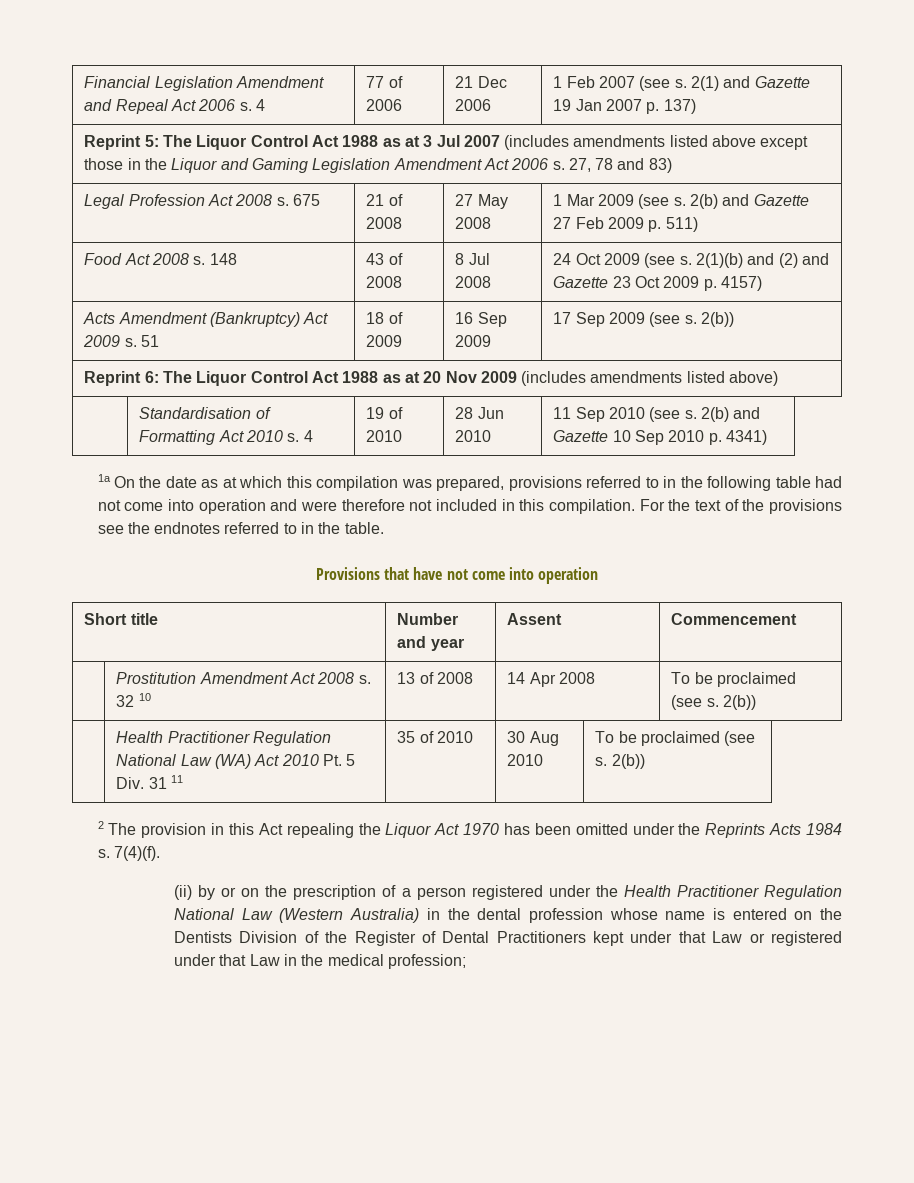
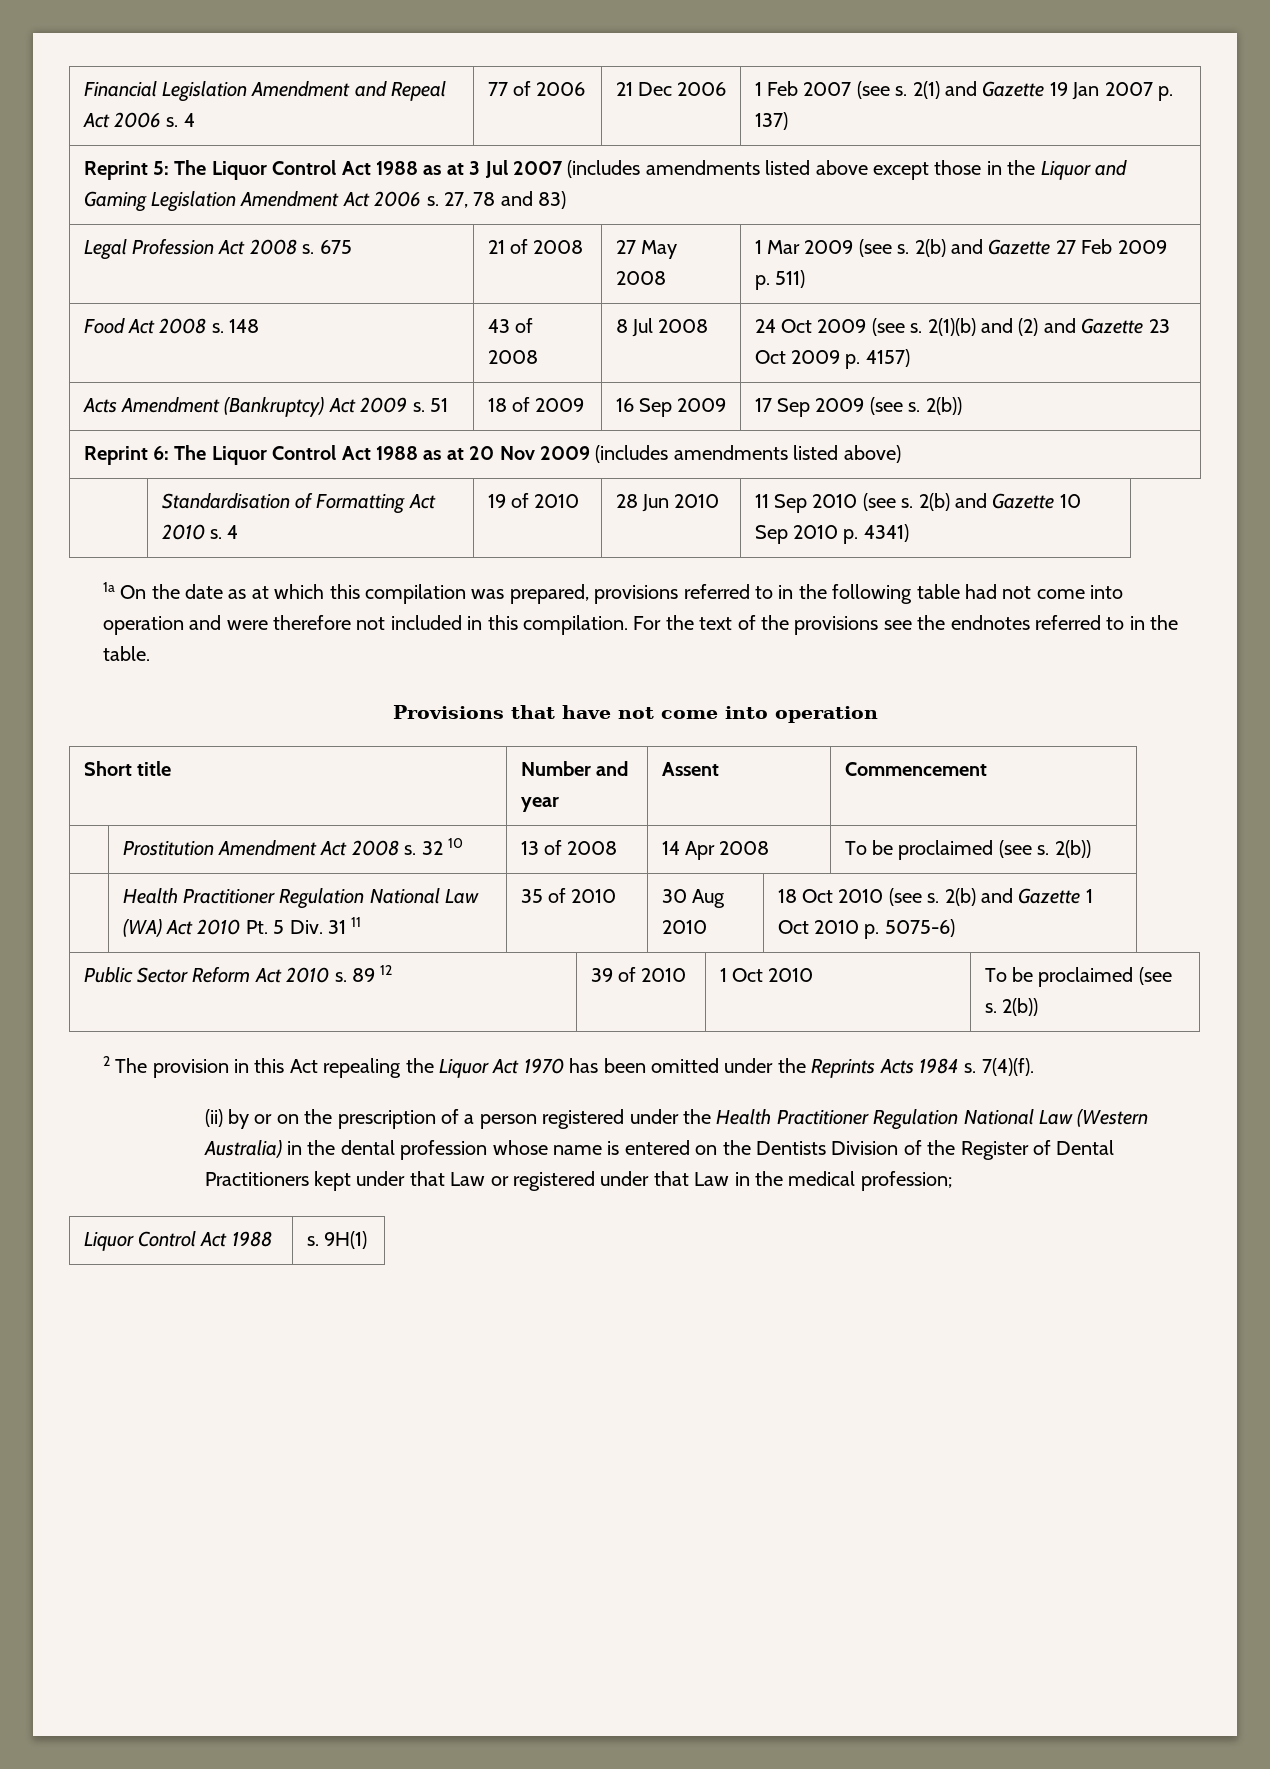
- | Health Practitioner Regulation National Law (WA) Act 2010 Pt. 5 Div. 31 11 | 35 of 2010 | 30 Aug 2010 | To be proclaimed (see s. 2(b))
+ | Health Practitioner Regulation National Law (WA) Act 2010 Pt. 5 Div. 31 11 | 35 of 2010 | 30 Aug 2010 | 18 Oct 2010 (see s. 2(b) and Gazette 1 Oct 2010 p. 5075-6)
+ Public Sector Reform Act 2010 s. 89 12 | 39 of 2010 | 1 Oct 2010 | To be proclaimed (see s. 2(b))
+ Liquor Control Act 1988 | s. 9H(1)

